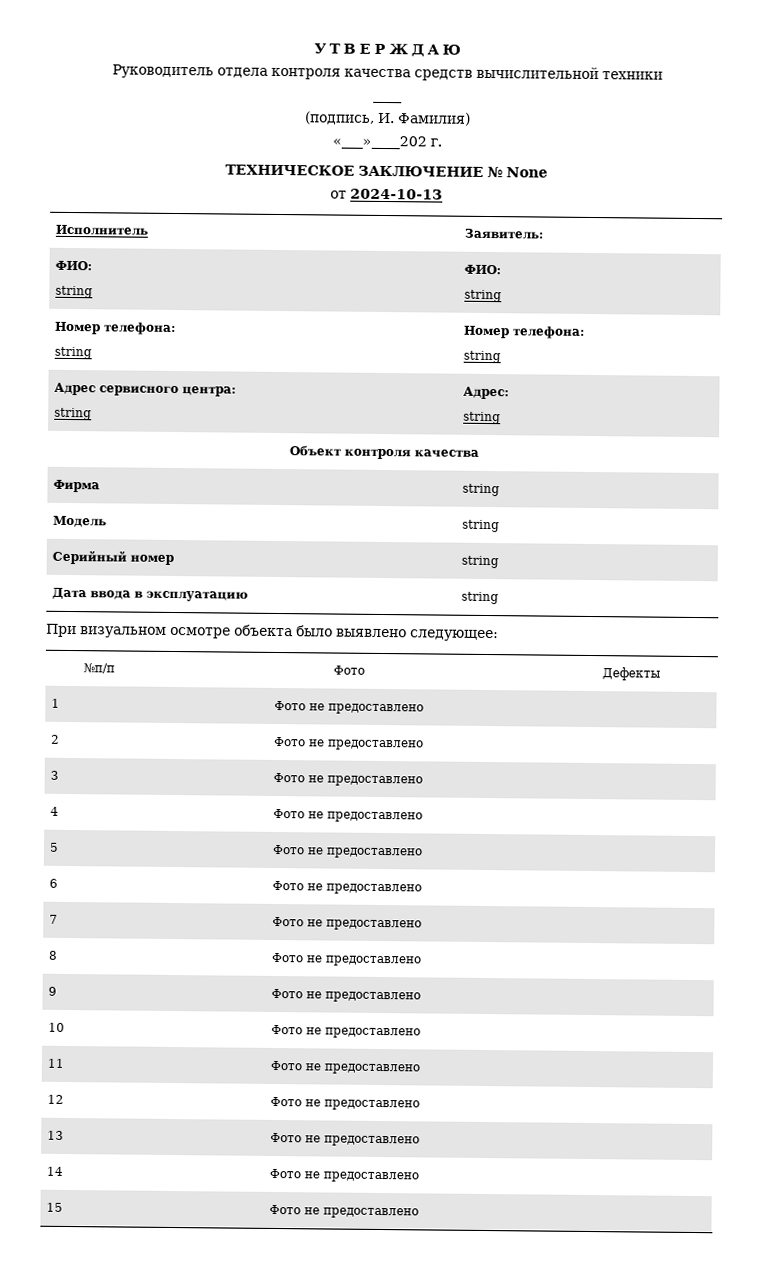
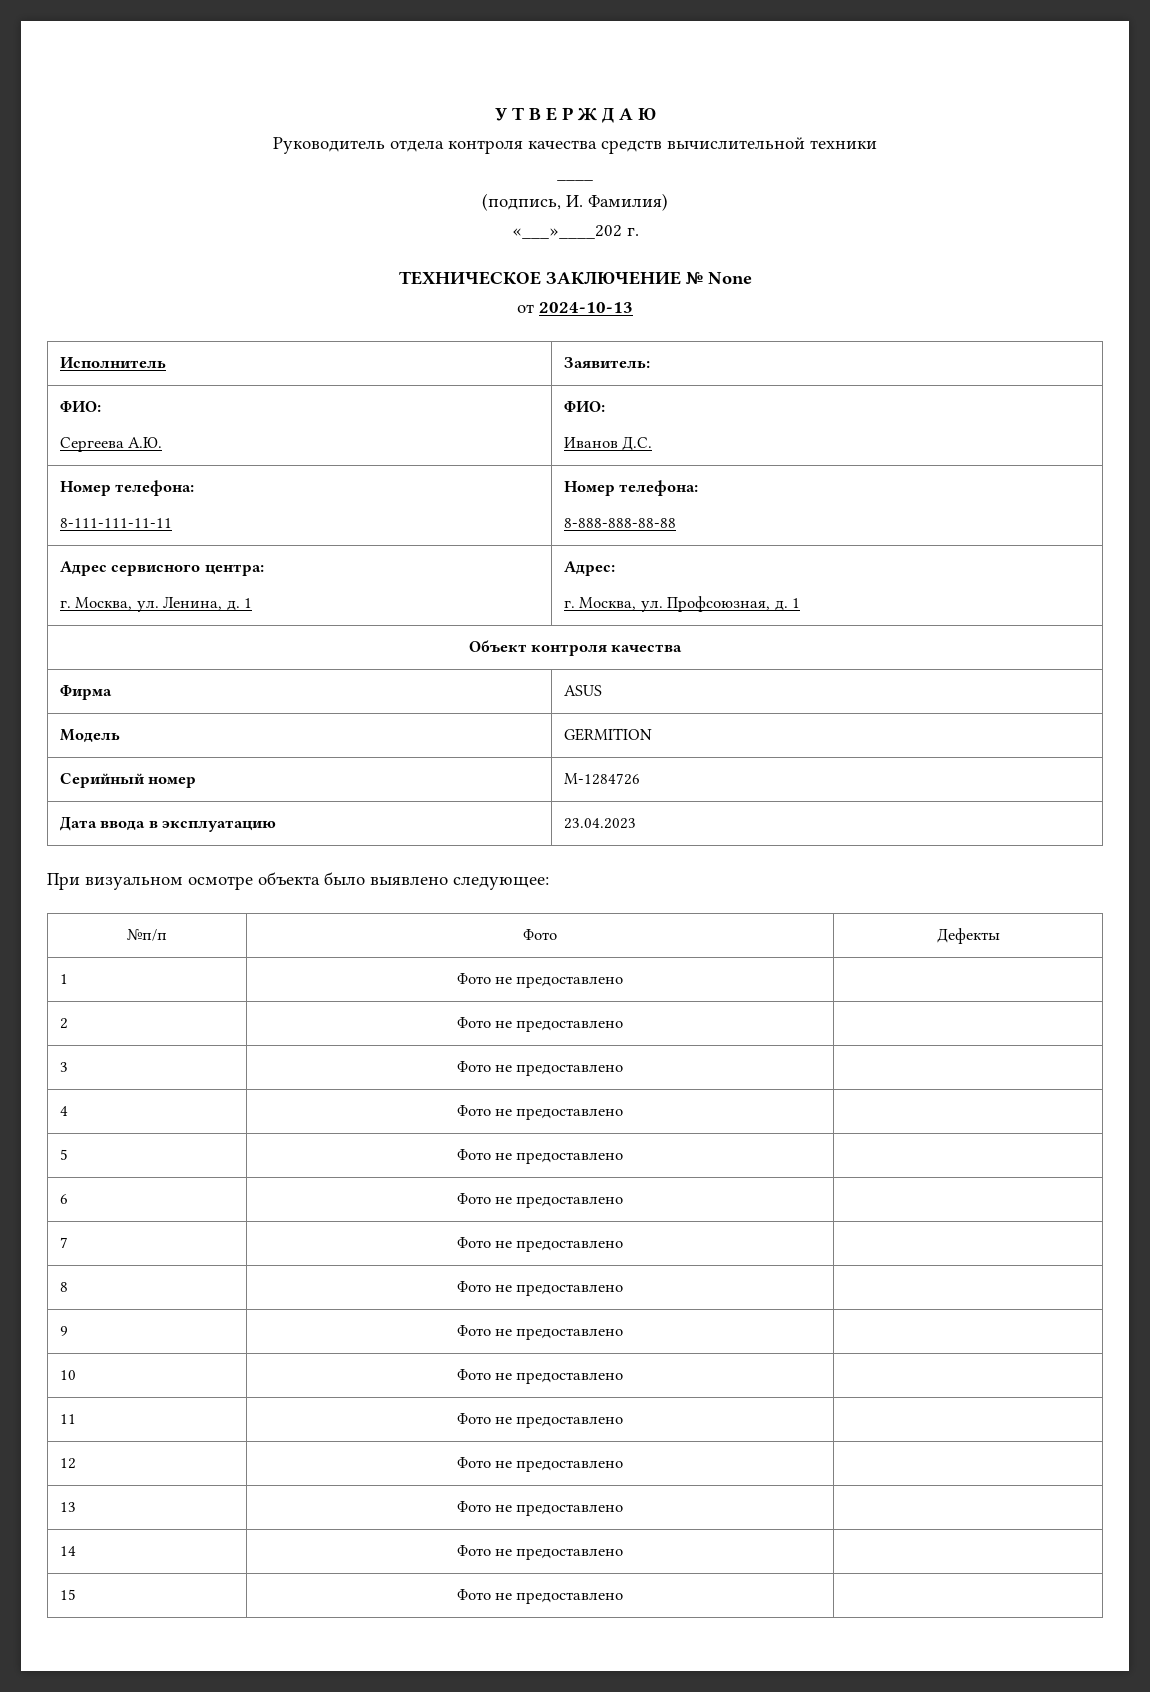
  Исполнитель | Заявитель:
  ФИО:
- string | ФИО:
- string
+ Сергеева А.Ю. | ФИО:
+ Иванов Д.С.
  Номер телефона:
- string | Номер телефона:
- string
+ 8-111-111-11-11 | Номер телефона:
+ 8-888-888-88-88
  Адрес сервисного центра:
- string | Адрес:
- string
+ г. Москва, ул. Ленина, д. 1 | Адрес:
+ г. Москва, ул. Профсоюзная, д. 1
- Фирма | string
+ Фирма | ASUS
- Модель | string
+ Модель | GERMITION
- Серийный номер | string
+ Серийный номер | M-1284726
- Дата ввода в эксплуатацию | string
+ Дата ввода в эксплуатацию | 23.04.2023

